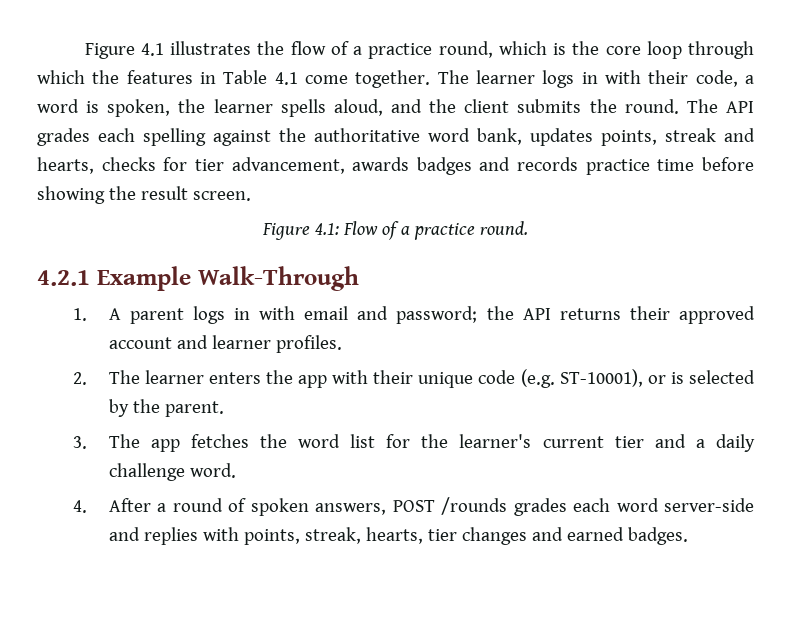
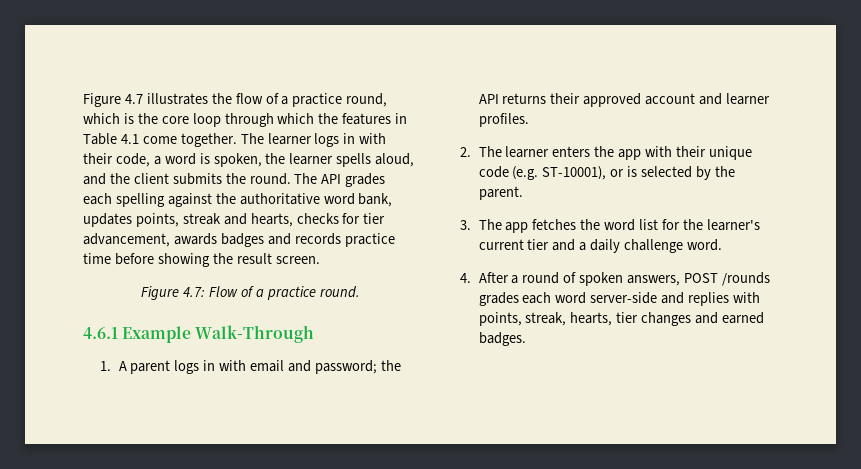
- Figure 4.1 illustrates the flow of a practice round, which is the core loop through which the features in Table 4.1 come together.
+ Figure 4.7 illustrates the flow of a practice round, which is the core loop through which the features in Table 4.1 come together.
- Figure 4.1: Flow of a practice round.
+ Figure 4.7: Flow of a practice round.
- 4.2.1 Example Walk-Through
+ 4.6.1 Example Walk-Through

